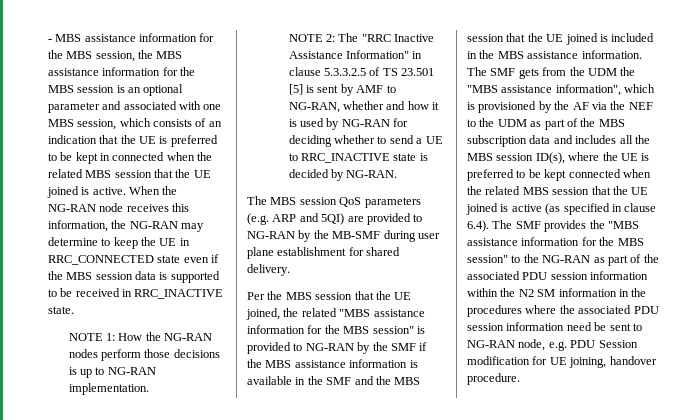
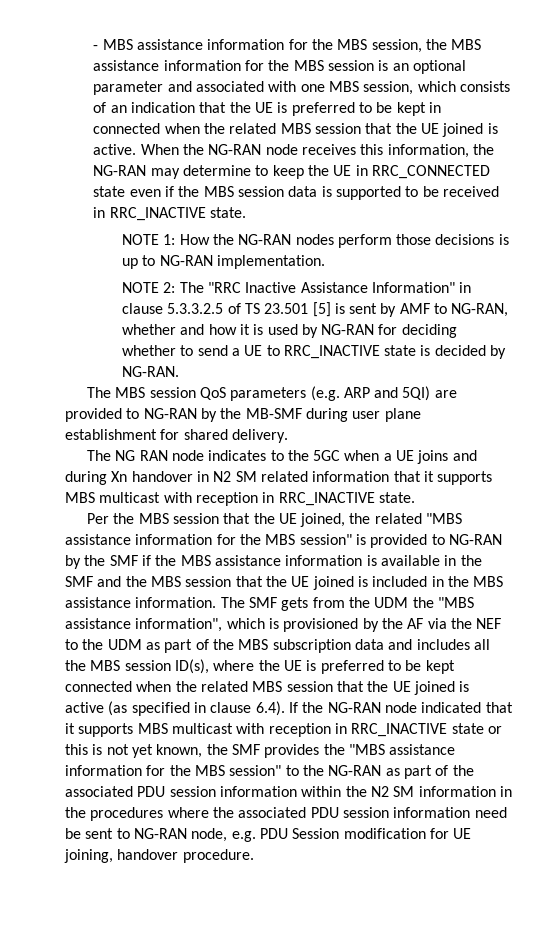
+ The NG RAN node indicates to the 5GC when a UE joins and during Xn handover in N2 SM related information that it supports MBS multicast with reception in RRC_INACTIVE state.
- The SMF gets from the UDM the "MBS assistance information", which is provisioned by the AF via the NEF to the UDM as part of the MBS subscription data and includes all the MBS session ID(s), where the UE is preferred to be kept connected when the related MBS session that the UE joined is active (as specified in clause 6.4). The SMF provides the "MBS assistance information for the MBS session" to the NG-RAN as part of the associated PDU session information within the N2 SM information in the procedures where the associated PDU session information need be sent to NG-RAN node, e.g. PDU Session modification for UE joining, handover procedure.
+ The SMF gets from the UDM the "MBS assistance information", which is provisioned by the AF via the NEF to the UDM as part of the MBS subscription data and includes all the MBS session ID(s), where the UE is preferred to be kept connected when the related MBS session that the UE joined is active (as specified in clause 6.4). If the NG-RAN node indicated that it supports MBS multicast with reception in RRC_INACTIVE state or this is not yet known, the SMF provides the "MBS assistance information for the MBS session" to the NG-RAN as part of the associated PDU session information within the N2 SM information in the procedures where the associated PDU session information need be sent to NG-RAN node, e.g. PDU Session modification for UE joining, handover procedure.

